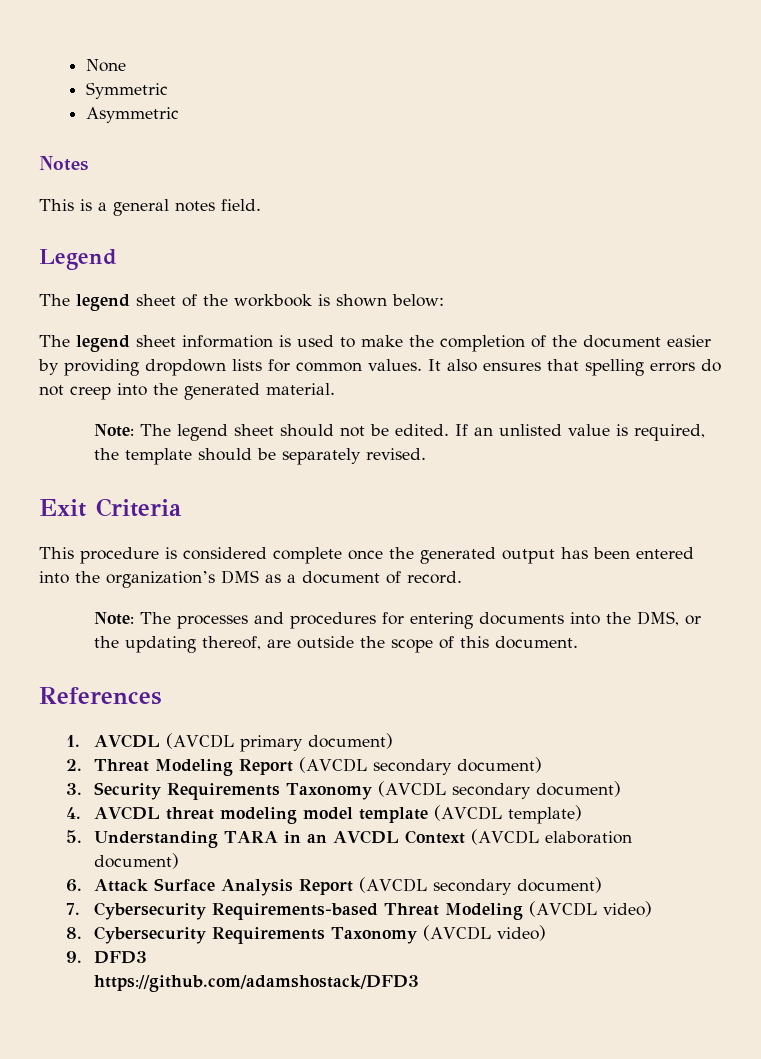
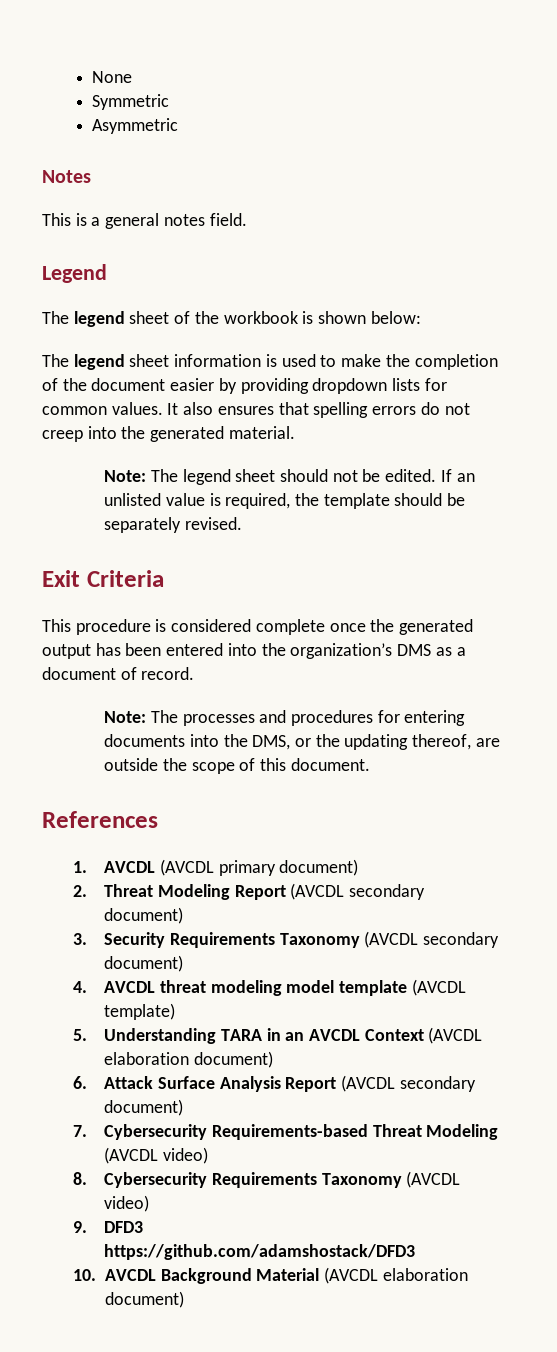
+ 10. AVCDL Background Material (AVCDL elaboration document)

